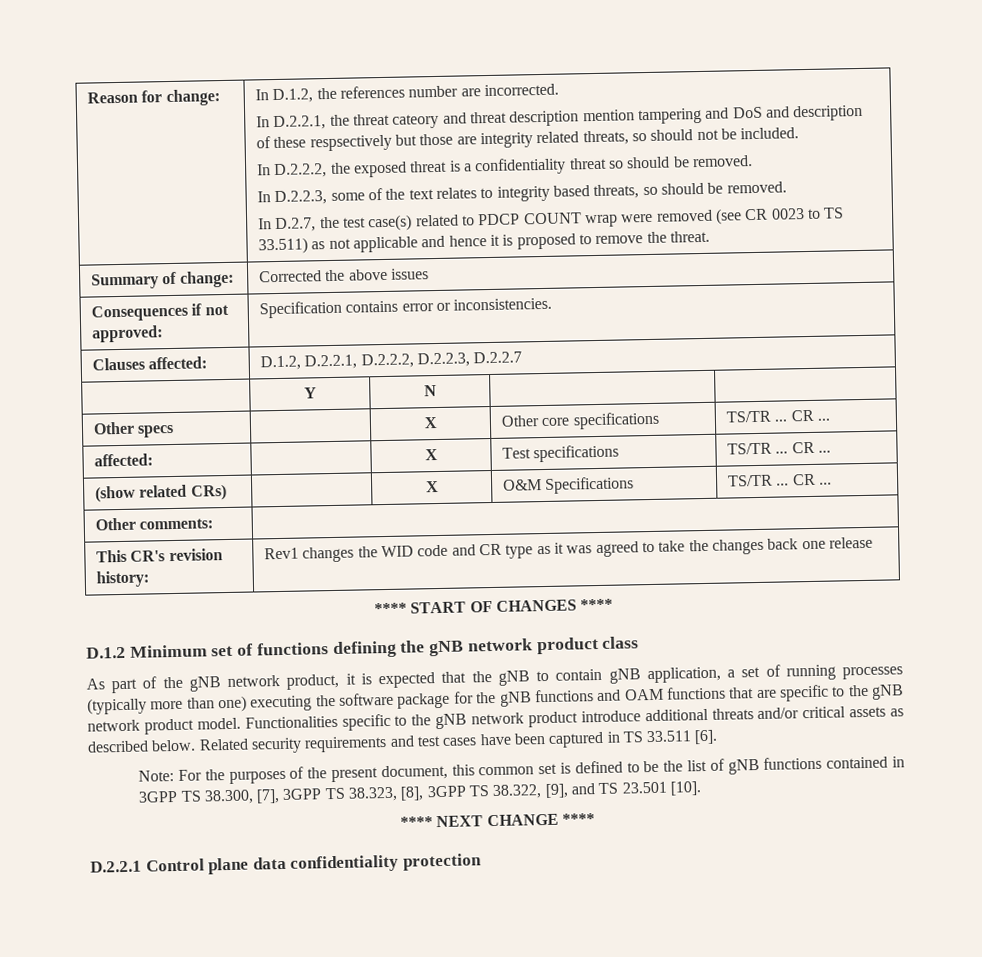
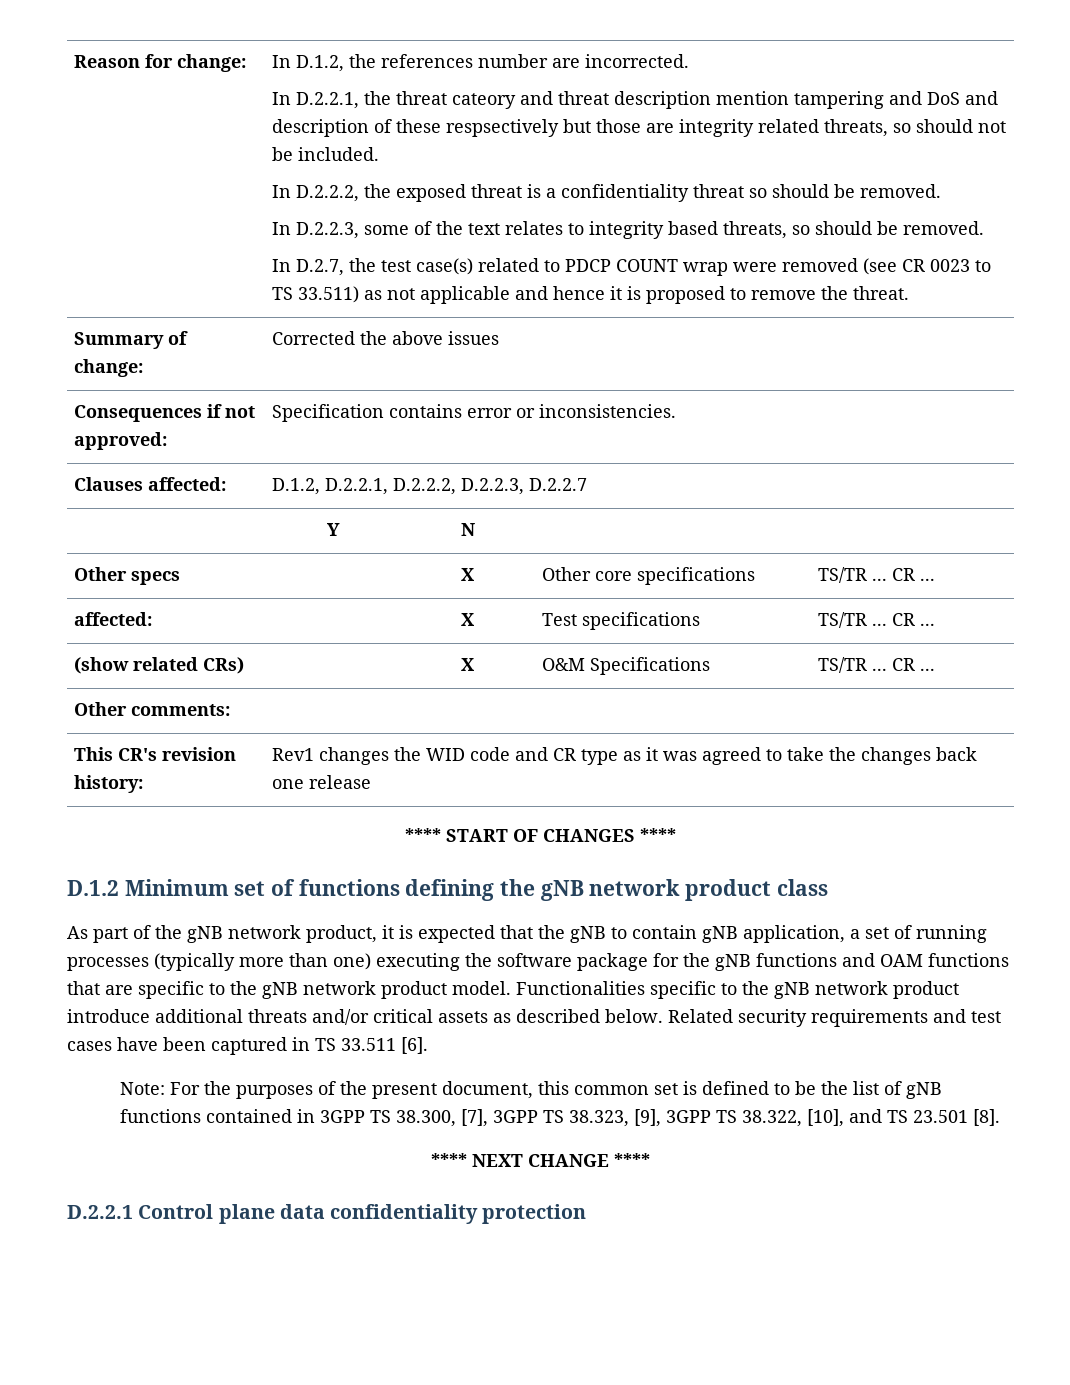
- Note: For the purposes of the present document, this common set is defined to be the list of gNB functions contained in 3GPP TS 38.300, [7], 3GPP TS 38.323, [8], 3GPP TS 38.322, [9], and TS 23.501 [10].
+ Note: For the purposes of the present document, this common set is defined to be the list of gNB functions contained in 3GPP TS 38.300, [7], 3GPP TS 38.323, [9], 3GPP TS 38.322, [10], and TS 23.501 [8].

